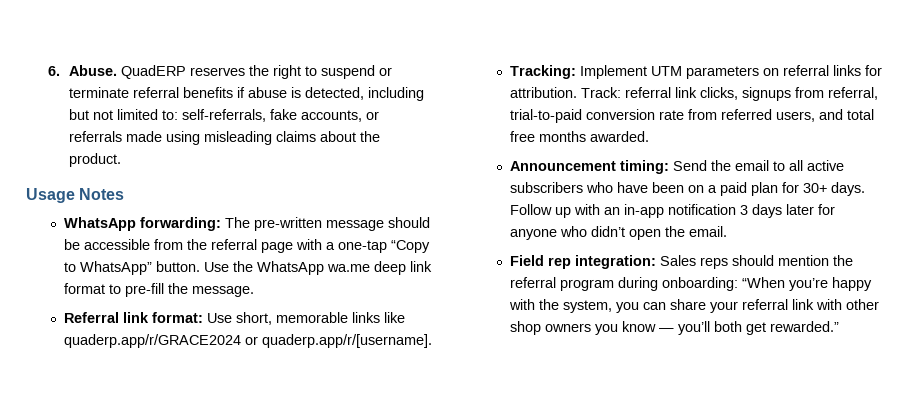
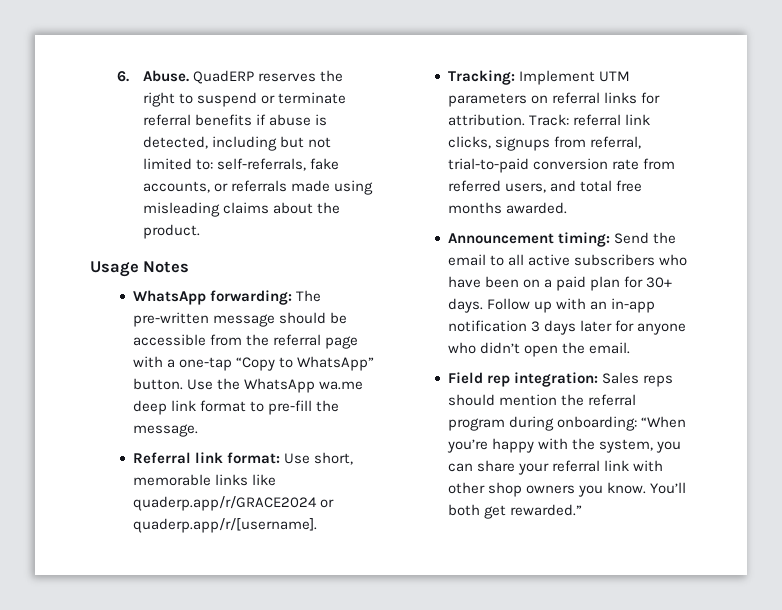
- Field rep integration: Sales reps should mention the referral program during onboarding: “When you’re happy with the system, you can share your referral link with other shop owners you know — you’ll both get rewarded.”
+ Field rep integration: Sales reps should mention the referral program during onboarding: “When you’re happy with the system, you can share your referral link with other shop owners you know. You’ll both get rewarded.”

